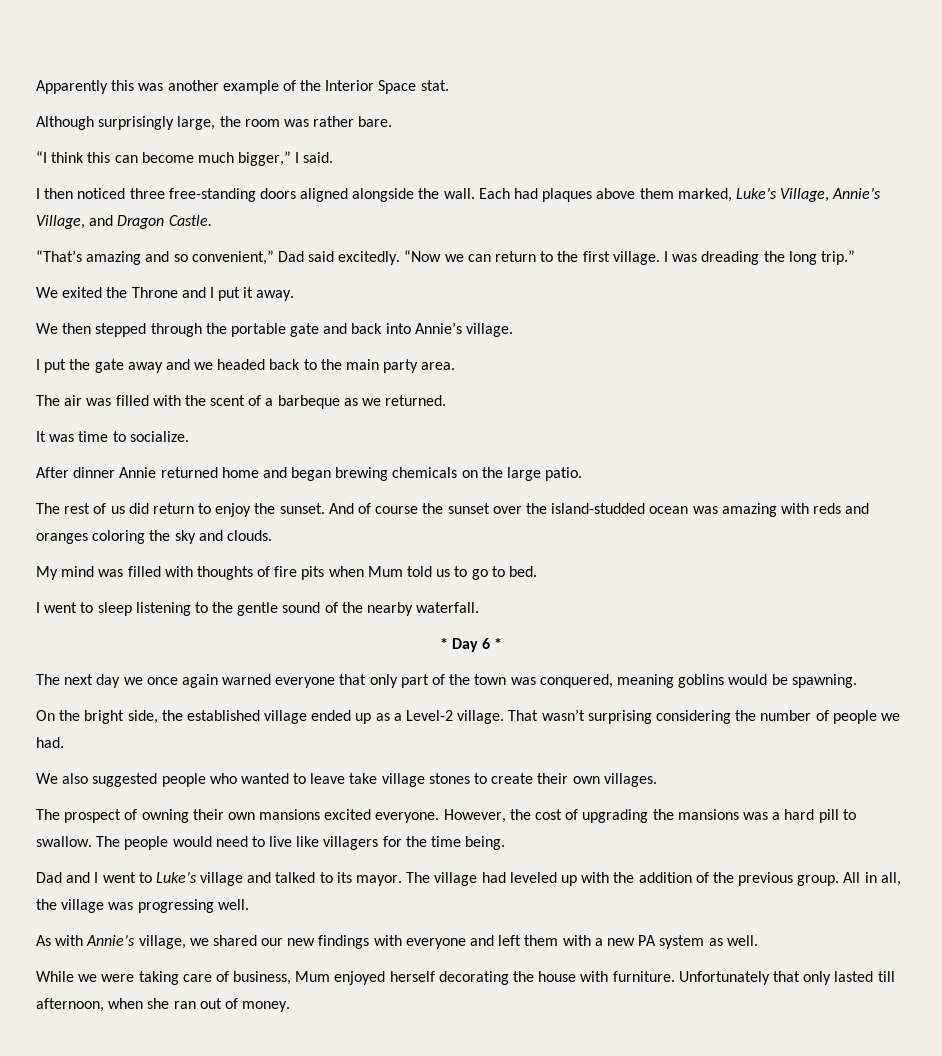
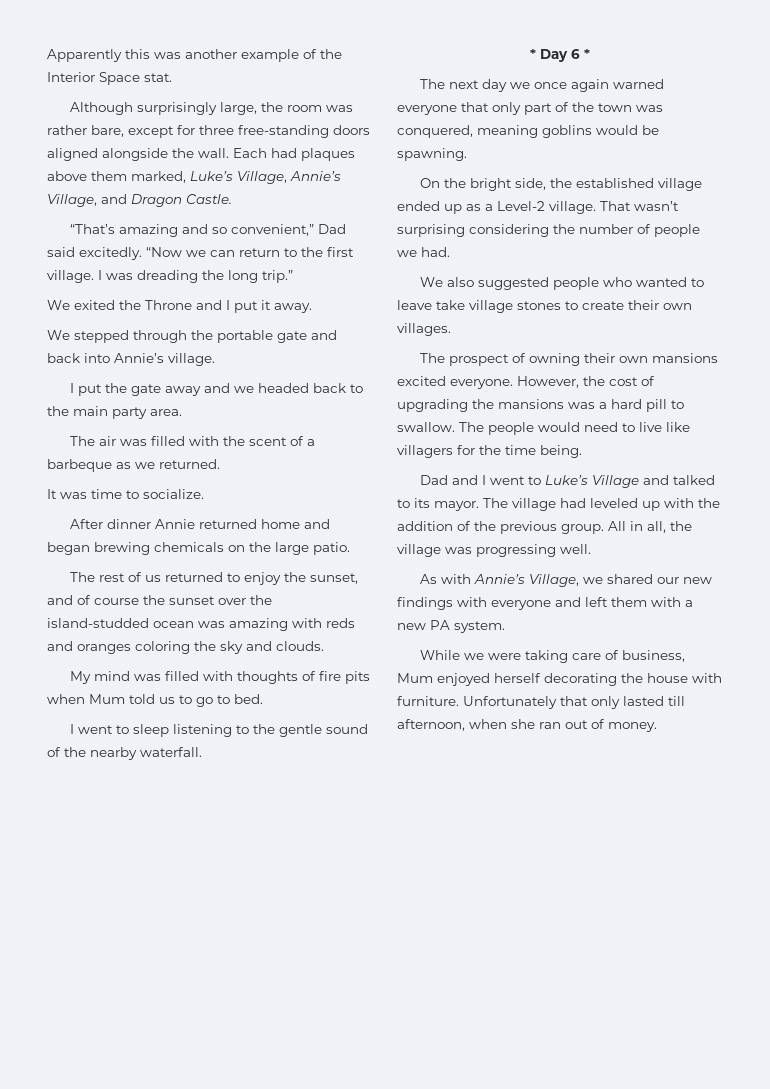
- Although surprisingly large, the room was rather bare.
- “I think this can become much bigger,” I said.
- I then noticed three free-standing doors aligned alongside the wall.
+ Although surprisingly large, the room was rather bare, except for three free-standing doors aligned alongside the wall.
- We then stepped through the portable gate and back into Annie’s village.
+ We stepped through the portable gate and back into Annie’s village.
- The rest of us did return to enjoy the sunset. And of course the sunset over the island-studded ocean was amazing with reds and oranges coloring the sky and clouds.
+ The rest of us returned to enjoy the sunset, and of course the sunset over the island-studded ocean was amazing with reds and oranges coloring the sky and clouds.
- Dad and I went to Luke’s village and talked to its mayor.
+ Dad and I went to Luke’s Village and talked to its mayor.
- As with Annie’s village, we shared our new findings with everyone and left them with a new PA system as well.
+ As with Annie’s Village, we shared our new findings with everyone and left them with a new PA system.

